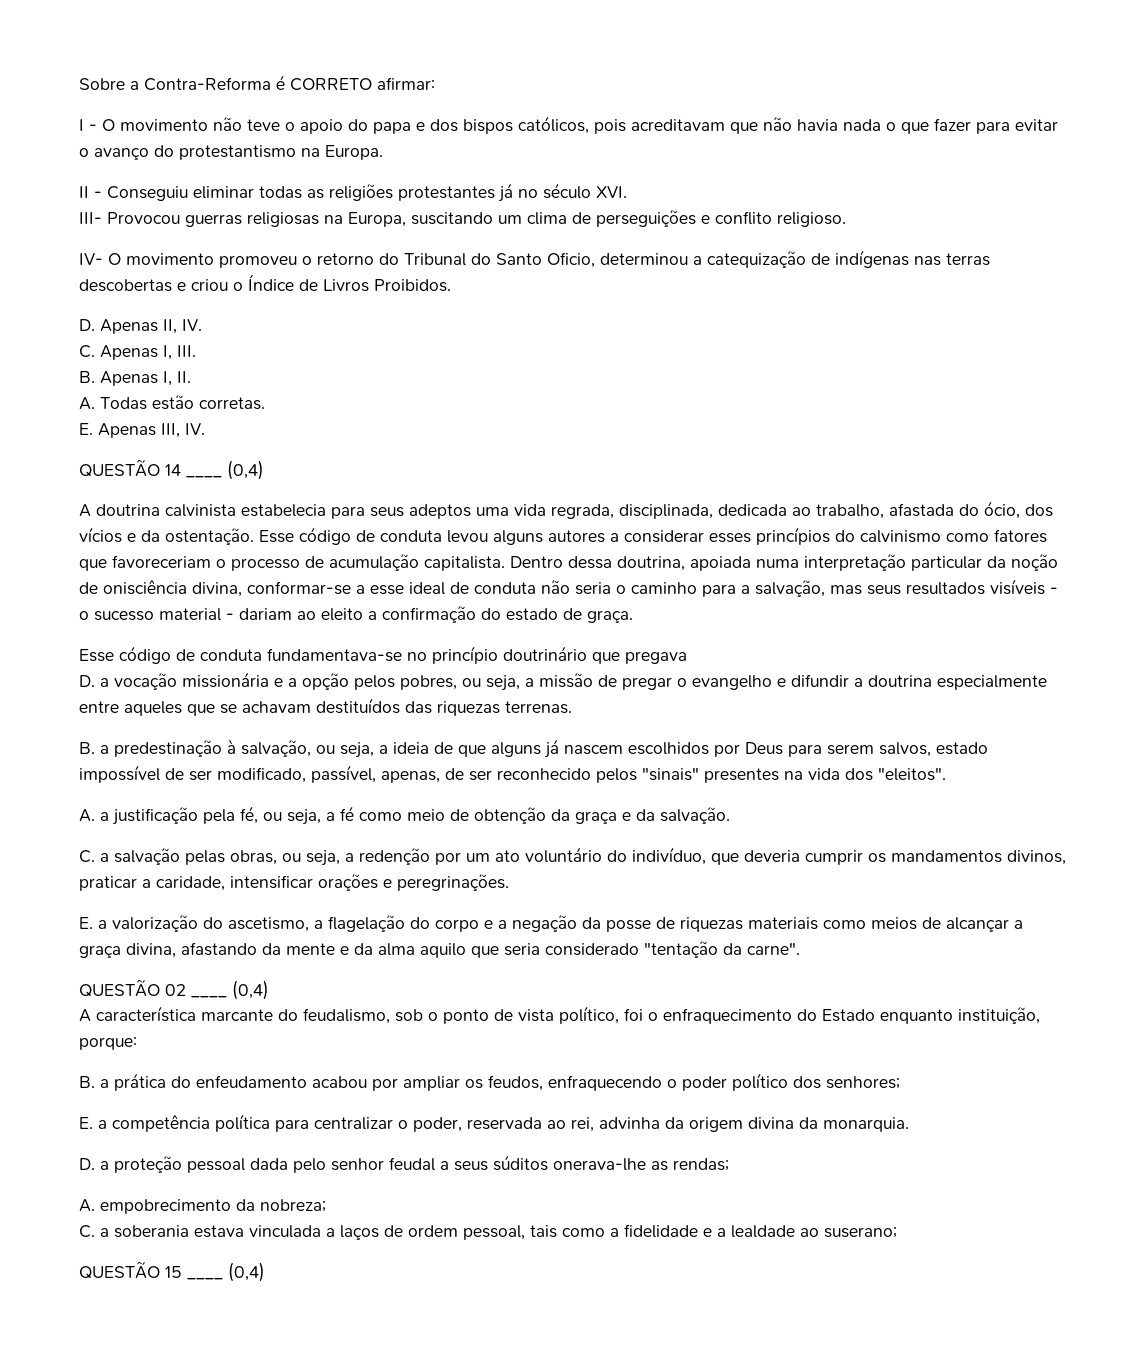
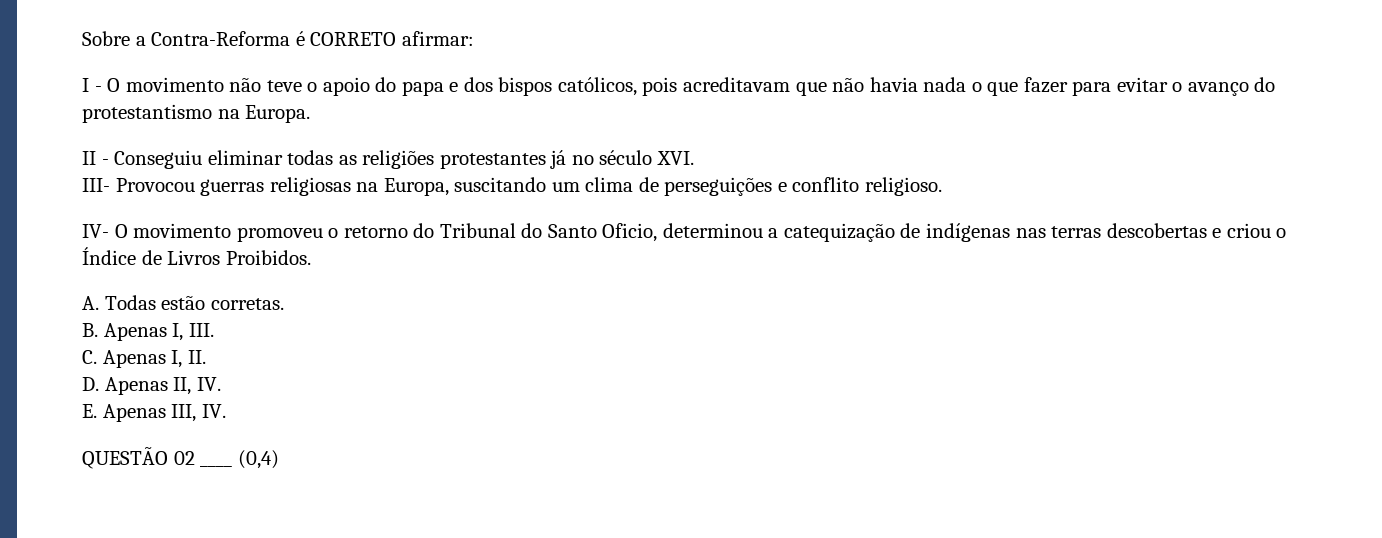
+ A. Todas estão corretas.
+ B. Apenas I, III.
+ C. Apenas I, II.
  D. Apenas II, IV.
- C. Apenas I, III.
- B. Apenas I, II.
- A. Todas estão corretas.
  E. Apenas III, IV.
- QUESTÃO 14 ____ (0,4)
- A doutrina calvinista estabelecia para seus adeptos uma vida regrada, disciplinada, dedicada ao trabalho, afastada do ócio, dos vícios e da ostentação. Esse código de conduta levou alguns autores a considerar esses princípios do calvinismo como fatores que favoreceriam o processo de acumulação capitalista. Dentro dessa doutrina, apoiada numa interpretação particular da noção de onisciência divina, conformar-se a esse ideal de conduta não seria o caminho para a salvação, mas seus resultados visíveis - o sucesso material - dariam ao eleito a confirmação do estado de graça.
- Esse código de conduta fundamentava-se no princípio doutrinário que pregava
- D. a vocação missionária e a opção pelos pobres, ou seja, a missão de pregar o evangelho e difundir a doutrina especialmente entre aqueles que se achavam destituídos das riquezas terrenas.
- B. a predestinação à salvação, ou seja, a ideia de que alguns já nascem escolhidos por Deus para serem salvos, estado impossível de ser modificado, passível, apenas, de ser reconhecido pelos "sinais" presentes na vida dos "eleitos".
- A. a justificação pela fé, ou seja, a fé como meio de obtenção da graça e da salvação.
- C. a salvação pelas obras, ou seja, a redenção por um ato voluntário do indivíduo, que deveria cumprir os mandamentos divinos, praticar a caridade, intensificar orações e peregrinações.
- E. a valorização do ascetismo, a flagelação do corpo e a negação da posse de riquezas materiais como meios de alcançar a graça divina, afastando da mente e da alma aquilo que seria considerado "tentação da carne".
  QUESTÃO 02 ____ (0,4)
- A característica marcante do feudalismo, sob o ponto de vista político, foi o enfraquecimento do Estado enquanto instituição, porque:
- B. a prática do enfeudamento acabou por ampliar os feudos, enfraquecendo o poder político dos senhores;
- E. a competência política para centralizar o poder, reservada ao rei, advinha da origem divina da monarquia.
- D. a proteção pessoal dada pelo senhor feudal a seus súditos onerava-lhe as rendas;
- A. empobrecimento da nobreza;
- C. a soberania estava vinculada a laços de ordem pessoal, tais como a fidelidade e a lealdade ao suserano;
- QUESTÃO 15 ____ (0,4)

